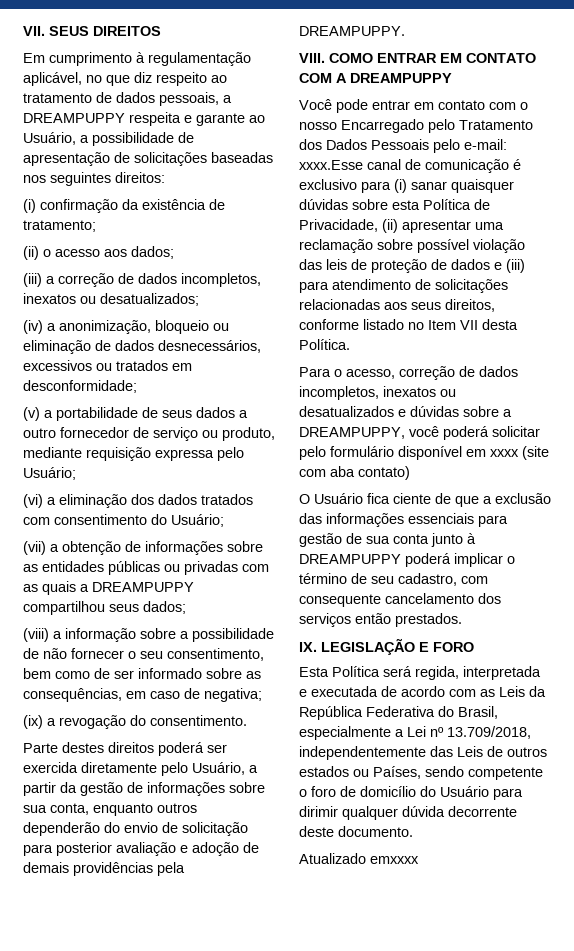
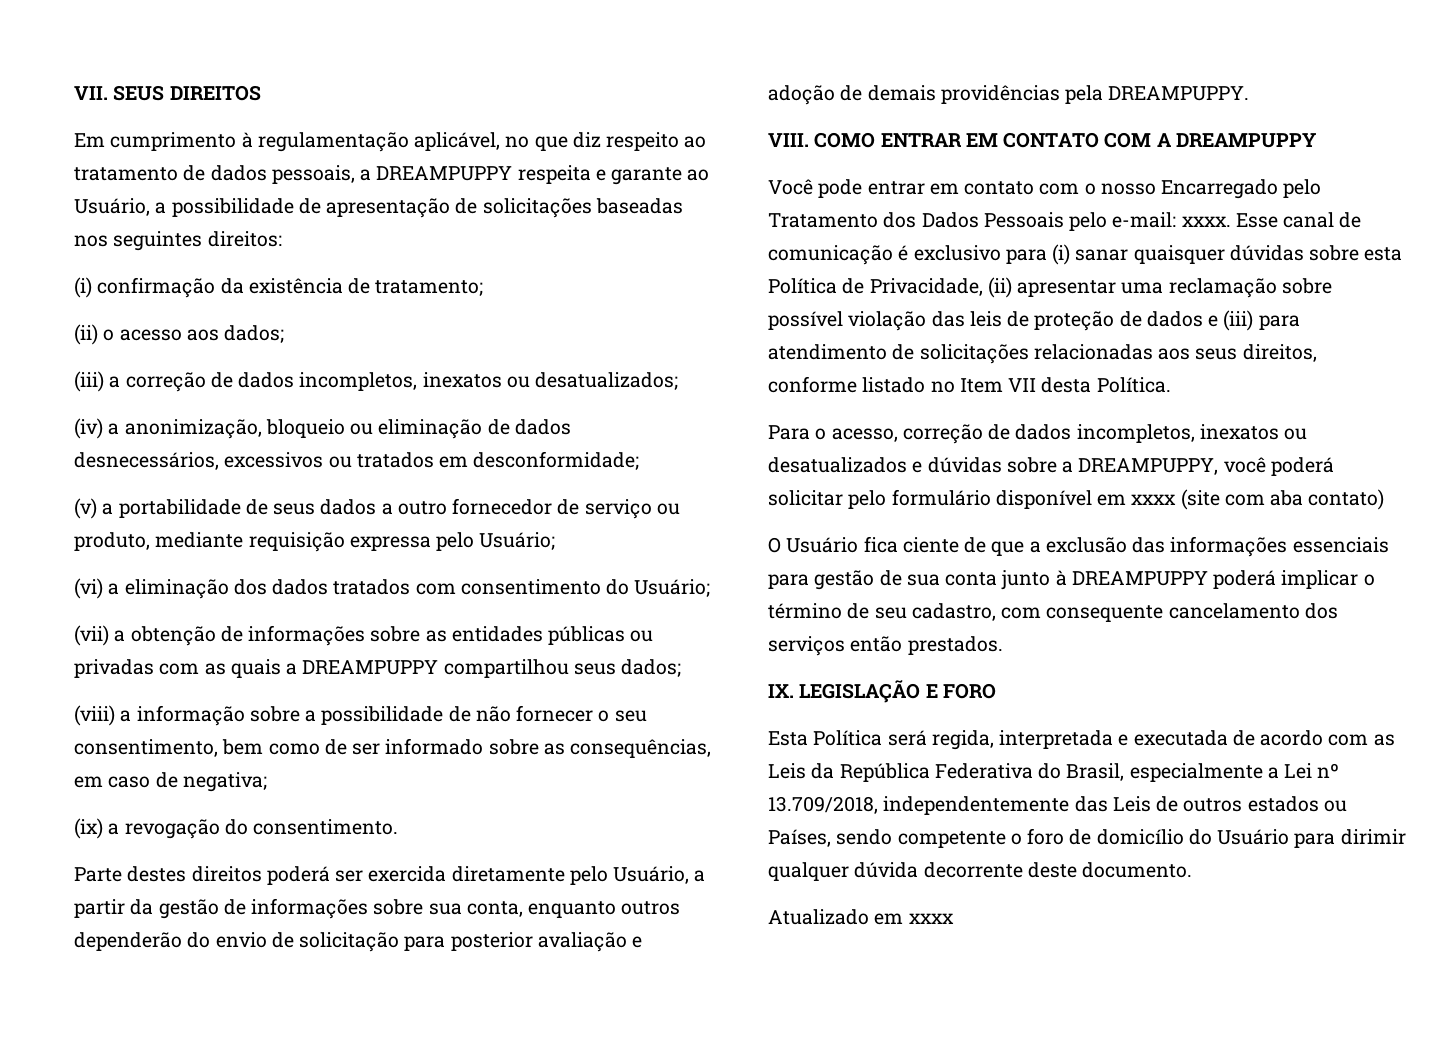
- xxxx.Esse canal de comunicação é exclusivo para (i) sanar quaisquer dúvidas sobre esta Política de Privacidade, (ii) apresentar uma reclamação sobre possível violação das leis de proteção de dados e (iii) para atendimento de solicitações relacionadas aos seus direitos, conforme listado no Item VII desta Política.
+ xxxx. Esse canal de comunicação é exclusivo para (i) sanar quaisquer dúvidas sobre esta Política de Privacidade, (ii) apresentar uma reclamação sobre possível violação das leis de proteção de dados e (iii) para atendimento de solicitações relacionadas aos seus direitos, conforme listado no Item VII desta Política.
- Atualizado emxxxx
+ Atualizado em xxxx

